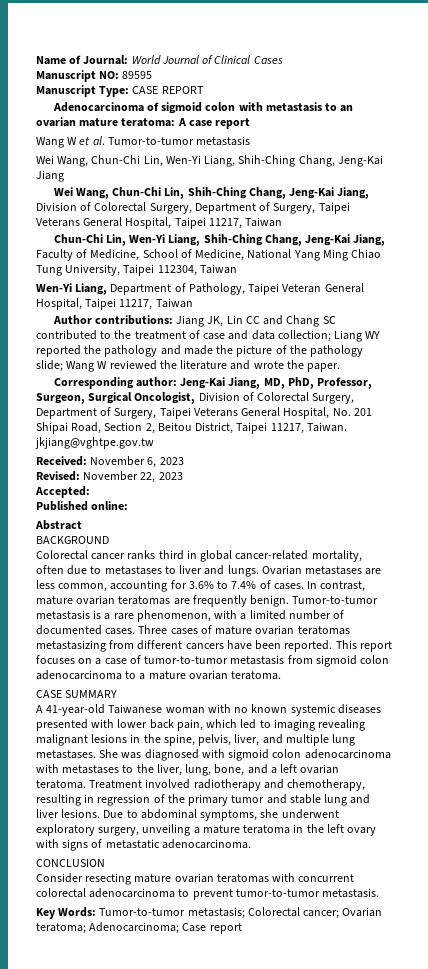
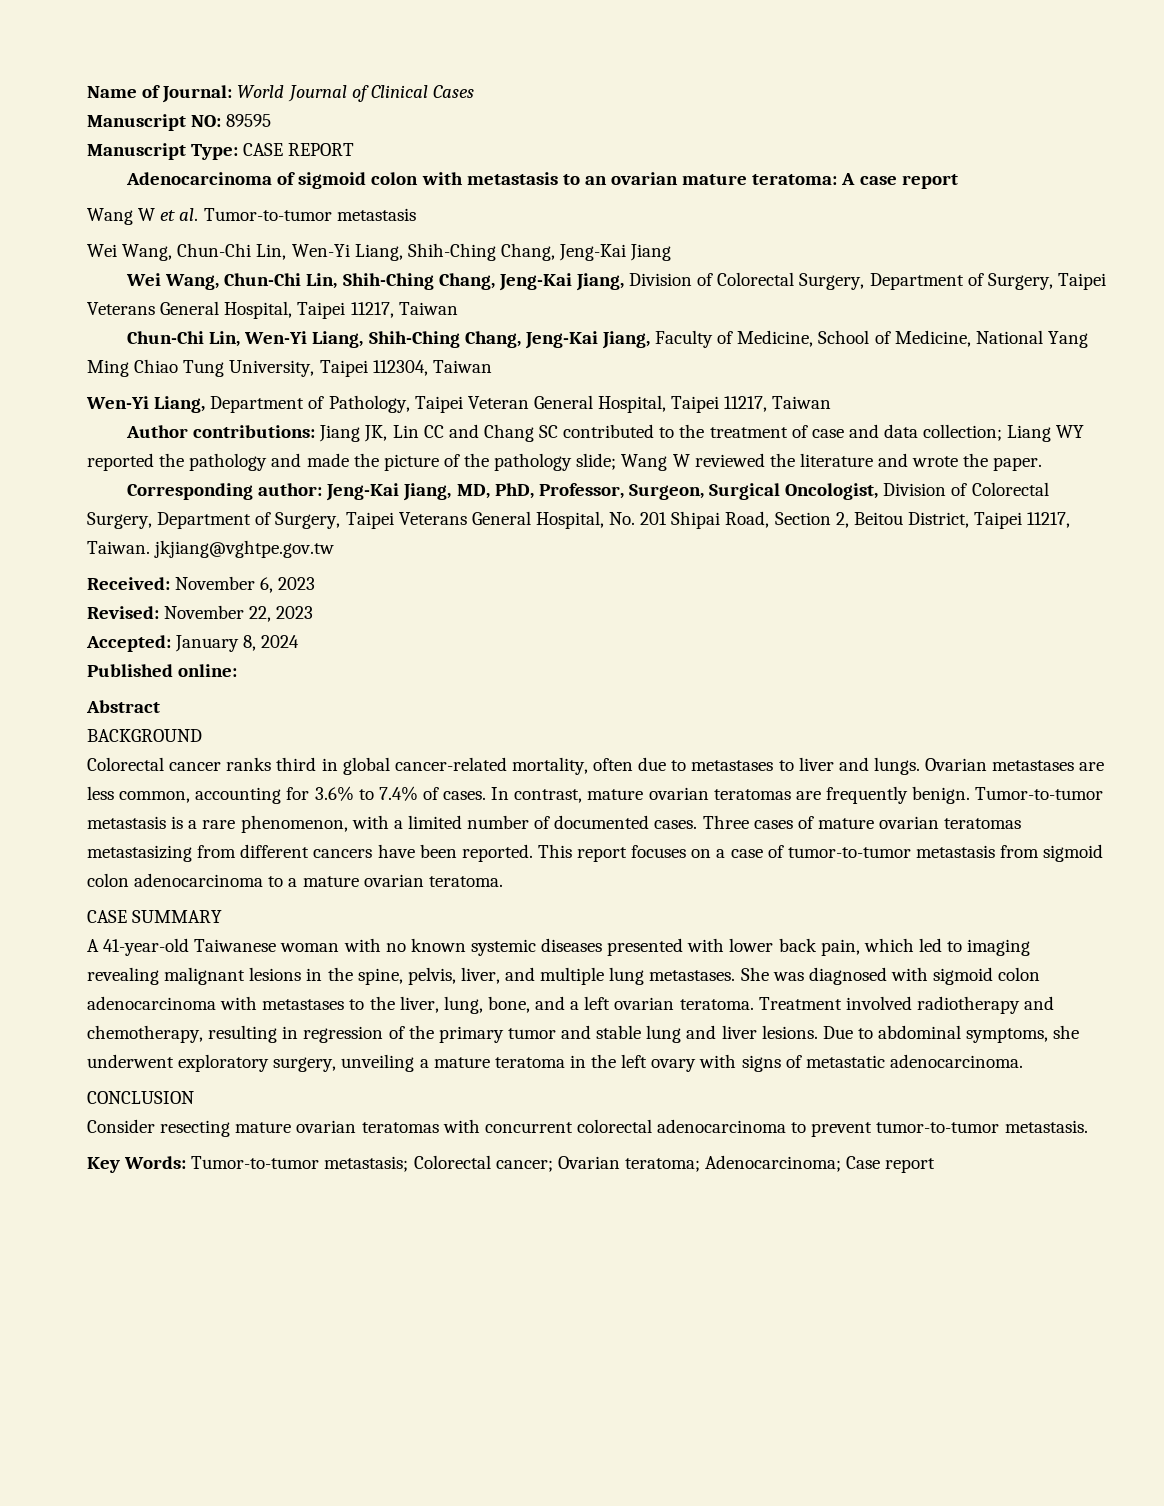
- Accepted:
+ Accepted: January 8, 2024

